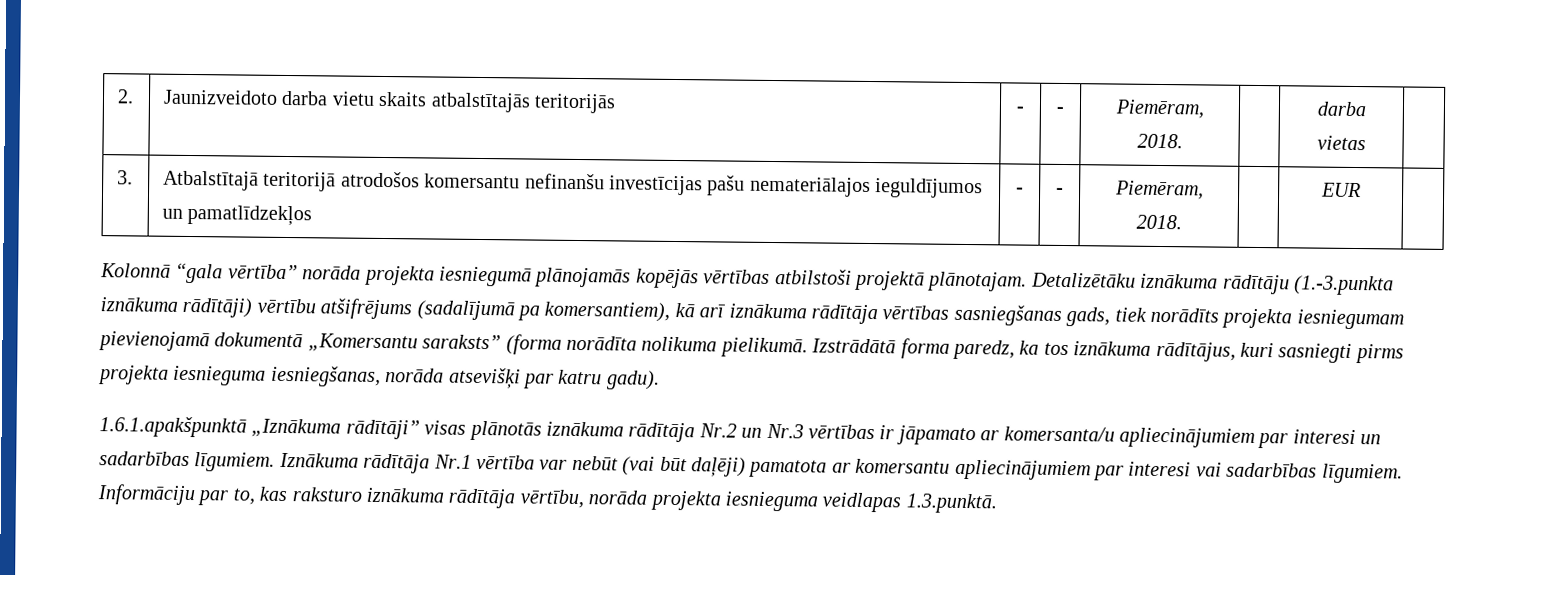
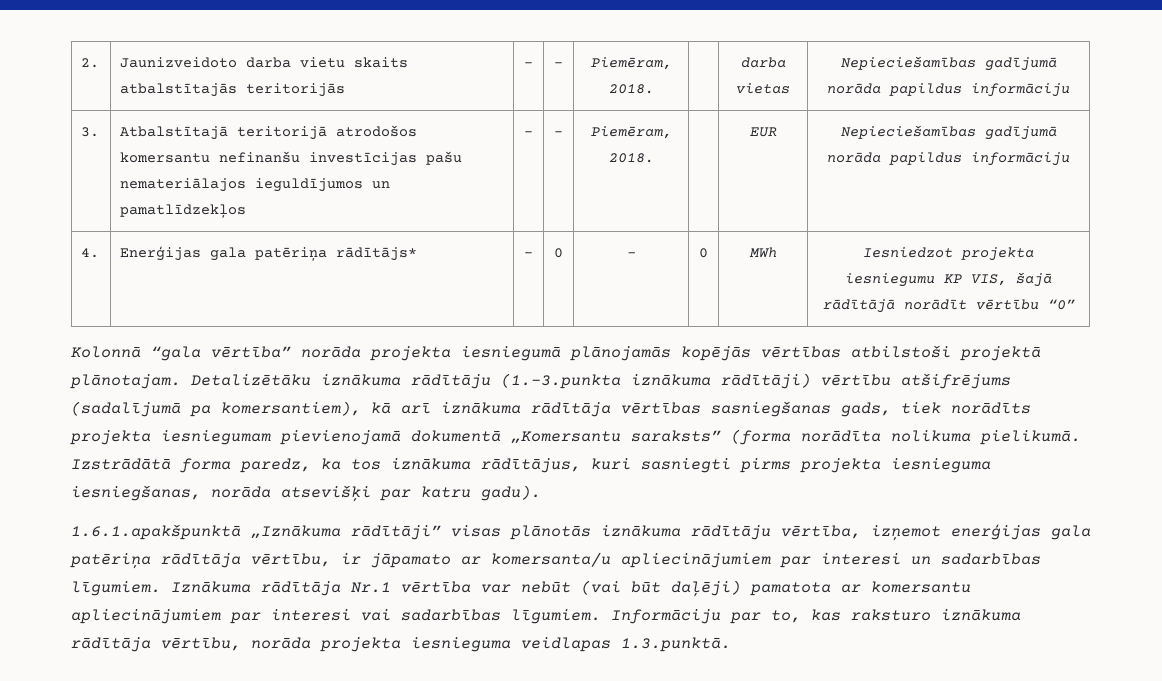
- 2. | Jaunizveidoto darba vietu skaits atbalstītajās teritorijās | - | - | Piemēram, 2018. | | darba vietas |
+ 2. | Jaunizveidoto darba vietu skaits atbalstītajās teritorijās | - | - | Piemēram, 2018. | | darba vietas | Nepieciešamības gadījumā norāda papildus informāciju
- 3. | Atbalstītajā teritorijā atrodošos komersantu nefinanšu investīcijas pašu nemateriālajos ieguldījumos un pamatlīdzekļos | - | - | Piemēram, 2018. | | EUR |
+ 3. | Atbalstītajā teritorijā atrodošos komersantu nefinanšu investīcijas pašu nemateriālajos ieguldījumos un pamatlīdzekļos | - | - | Piemēram, 2018. | | EUR | Nepieciešamības gadījumā norāda papildus informāciju
+ 4. | Enerģijas gala patēriņa rādītājs* | - | 0 | - | 0 | MWh | Iesniedzot projekta iesniegumu KP VIS, šajā rādītājā norādīt vērtību “0”
- 1.6.1.apakšpunktā „Iznākuma rādītāji” visas plānotās iznākuma rādītāja Nr.2 un Nr.3 vērtības ir jāpamato ar komersanta/u apliecinājumiem par interesi un sadarbības līgumiem.
+ 1.6.1.apakšpunktā „Iznākuma rādītāji” visas plānotās iznākuma rādītāju vērtība, izņemot enerģijas gala patēriņa rādītāja vērtību, ir jāpamato ar komersanta/u apliecinājumiem par interesi un sadarbības līgumiem.

